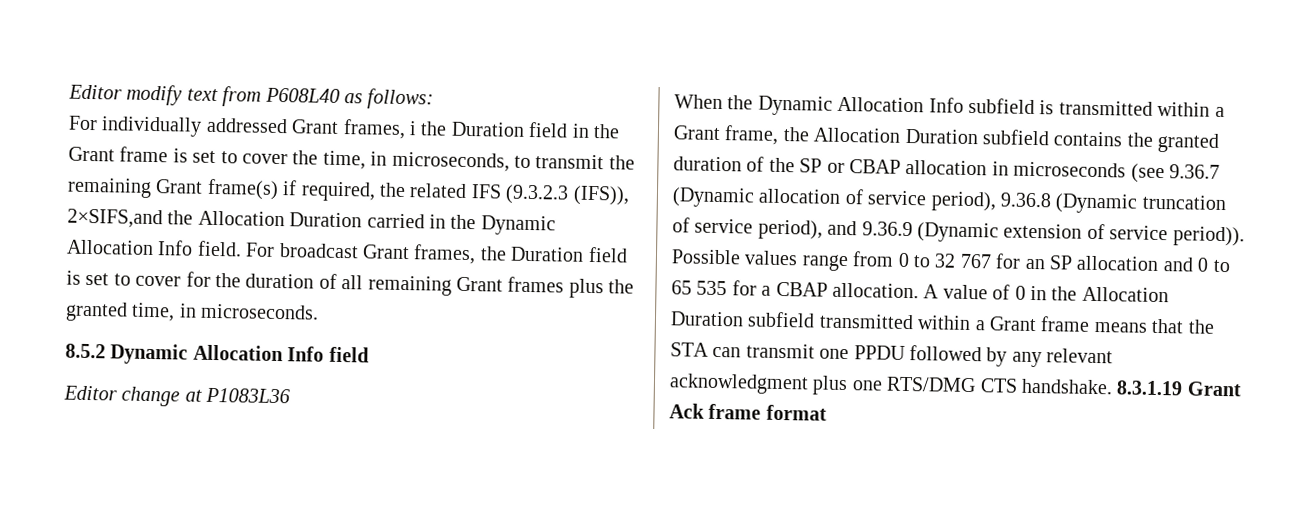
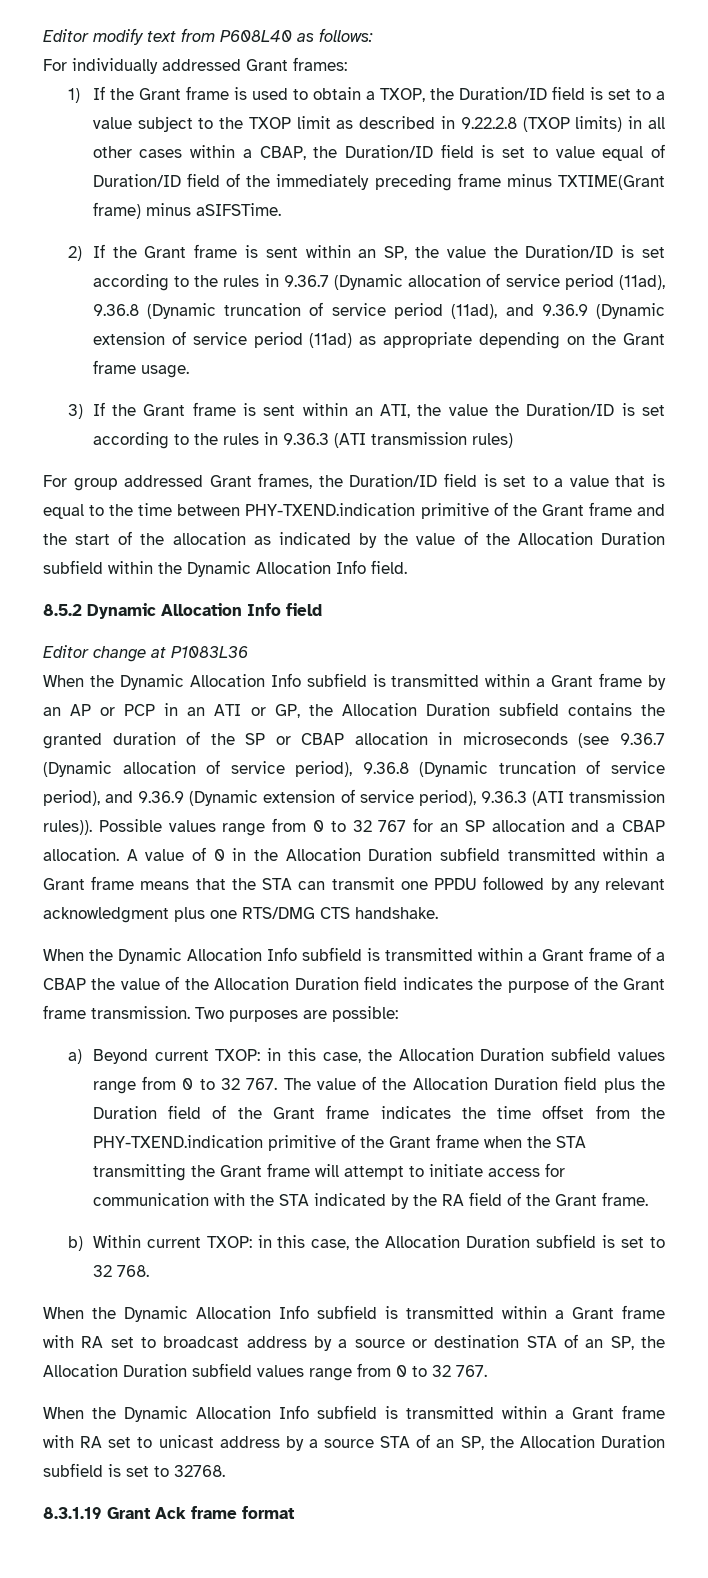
- For individually addressed Grant frames, i the Duration field in the Grant frame is set to cover the time, in microseconds, to transmit the remaining Grant frame(s) if required, the related IFS (9.3.2.3 (IFS)), 2×SIFS,and the Allocation Duration carried in the Dynamic Allocation Info field. For broadcast Grant frames, the Duration field is set to cover for the duration of all remaining Grant frames plus the granted time, in microseconds.
+ For individually addressed Grant frames:
+ 1) If the Grant frame is used to obtain a TXOP, the Duration/ID field is set to a value subject to the TXOP limit as described in 9.22.2.8 (TXOP limits) in all other cases within a CBAP, the Duration/ID field is set to value equal of Duration/ID field of the immediately preceding frame minus TXTIME(Grant frame) minus aSIFSTime.
+ 2) If the Grant frame is sent within an SP, the value the Duration/ID is set according to the rules in 9.36.7 (Dynamic allocation of service period (11ad), 9.36.8 (Dynamic truncation of service period (11ad), and 9.36.9 (Dynamic extension of service period (11ad) as appropriate depending on the Grant frame usage.
+ 3) If the Grant frame is sent within an ATI, the value the Duration/ID is set according to the rules in 9.36.3 (ATI transmission rules)
+ For group addressed Grant frames, the Duration/ID field is set to a value that is equal to the time between PHY-TXEND.indication primitive of the Grant frame and the start of the allocation as indicated by the value of the Allocation Duration subfield within the Dynamic Allocation Info field.
- When the Dynamic Allocation Info subfield is transmitted within a Grant frame, the Allocation Duration subfield contains the granted duration of the SP or CBAP allocation in microseconds (see 9.36.7 (Dynamic allocation of service period), 9.36.8 (Dynamic truncation of service period), and 9.36.9 (Dynamic extension of service period)).
+ When the Dynamic Allocation Info subfield is transmitted within a Grant frame by an AP or PCP in an ATI or GP, the Allocation Duration subfield contains the granted duration of the SP or CBAP allocation in microseconds (see 9.36.7 (Dynamic allocation of service period), 9.36.8 (Dynamic truncation of service period), and 9.36.9 (Dynamic extension of service period), 9.36.3 (ATI transmission rules)).
- Possible values range from 0 to 32 767 for an SP allocation and 0 to 65 535 for a CBAP allocation.
+ Possible values range from 0 to 32 767 for an SP allocation and a CBAP allocation.
- A value of 0 in the Allocation Duration subfield transmitted within a Grant frame means that the STA can transmit one PPDU followed by any relevant acknowledgment plus one RTS/DMG CTS handshake. 8.3.1.19 Grant Ack frame format
+ A value of 0 in the Allocation Duration subfield transmitted within a Grant frame means that the STA can transmit one PPDU followed by any relevant acknowledgment plus one RTS/DMG CTS handshake.
+ When the Dynamic Allocation Info subfield is transmitted within a Grant frame of a CBAP the value of the Allocation Duration field indicates the purpose of the Grant frame transmission. Two purposes are possible:
+ a) Beyond current TXOP: in this case, the Allocation Duration subfield values range from 0 to 32 767. The value of the Allocation Duration field plus the Duration field of the Grant frame indicates the time offset from the PHY-TXEND.indication primitive of the Grant frame when the STA transmitting the Grant frame will attempt to initiate access for communication with the STA indicated by the RA field of the Grant frame.
+ b) Within current TXOP: in this case, the Allocation Duration subfield is set to 32 768.
+ When the Dynamic Allocation Info subfield is transmitted within a Grant frame with RA set to broadcast address by a source or destination STA of an SP, the Allocation Duration subfield values range from 0 to 32 767.
+ When the Dynamic Allocation Info subfield is transmitted within a Grant frame with RA set to unicast address by a source STA of an SP, the Allocation Duration subfield is set to 32768.
+ 8.3.1.19 Grant Ack frame format

